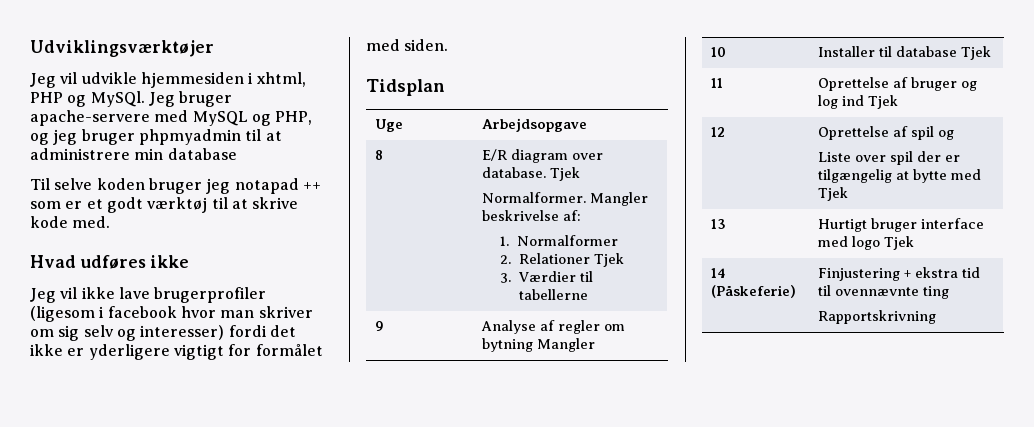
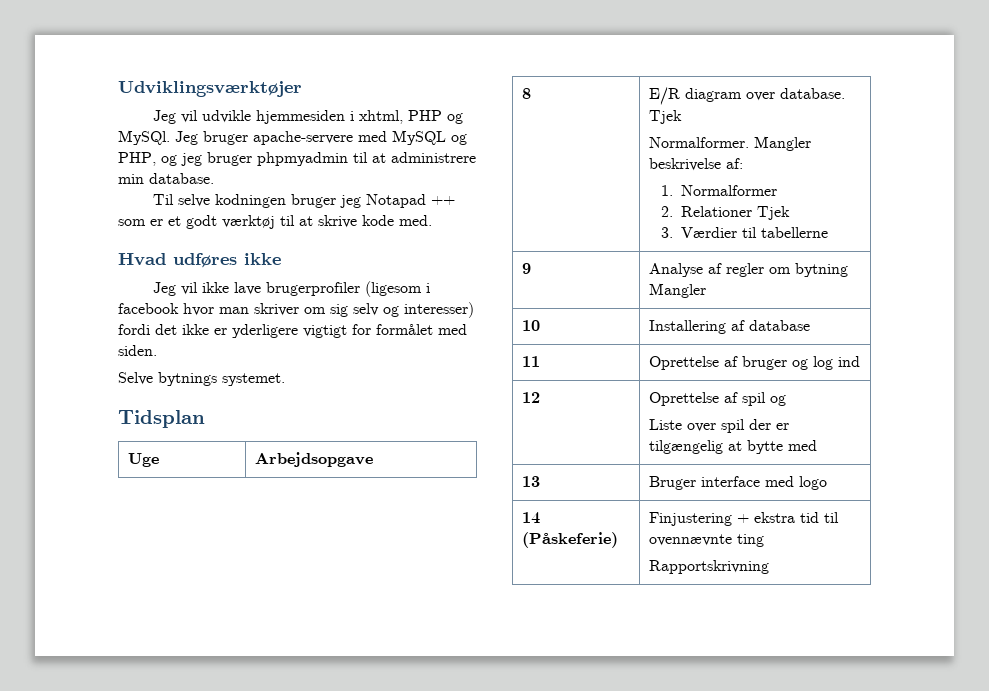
- Jeg bruger apache-servere med MySQL og PHP, og jeg bruger phpmyadmin til at administrere min database
+ Jeg bruger apache-servere med MySQL og PHP, og jeg bruger phpmyadmin til at administrere min database.
- Til selve koden bruger jeg notapad ++ som er et godt værktøj til at skrive kode med.
+ Til selve kodningen bruger jeg Notapad ++ som er et godt værktøj til at skrive kode med.
+ Selve bytnings systemet.
- 10 | Installer til database Tjek
+ 10 | Installering af database
- 11 | Oprettelse af bruger og log ind Tjek
+ 11 | Oprettelse af bruger og log ind
  12 | Oprettelse af spil og
- Liste over spil der er tilgængelig at bytte med Tjek
+ Liste over spil der er tilgængelig at bytte med
- 13 | Hurtigt bruger interface med logo Tjek
+ 13 | Bruger interface med logo

